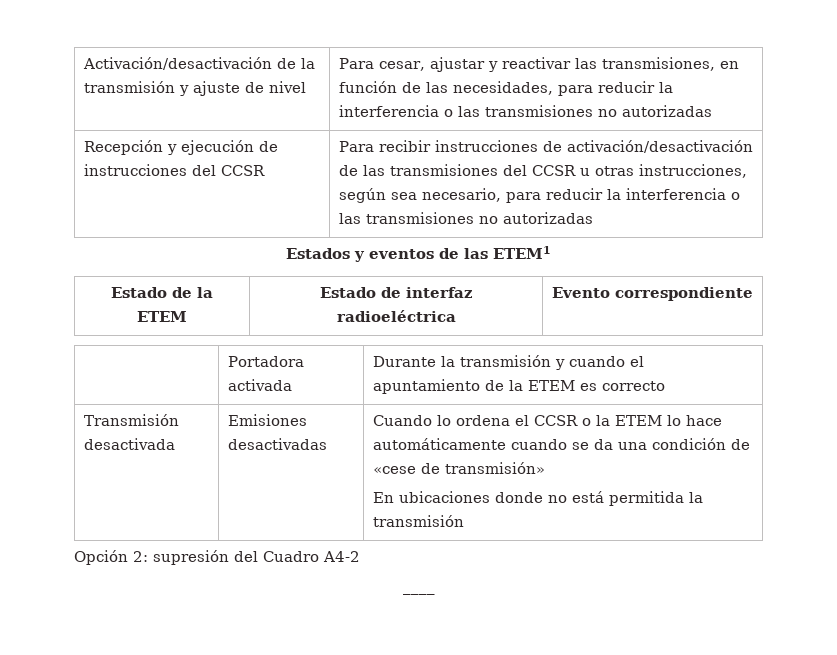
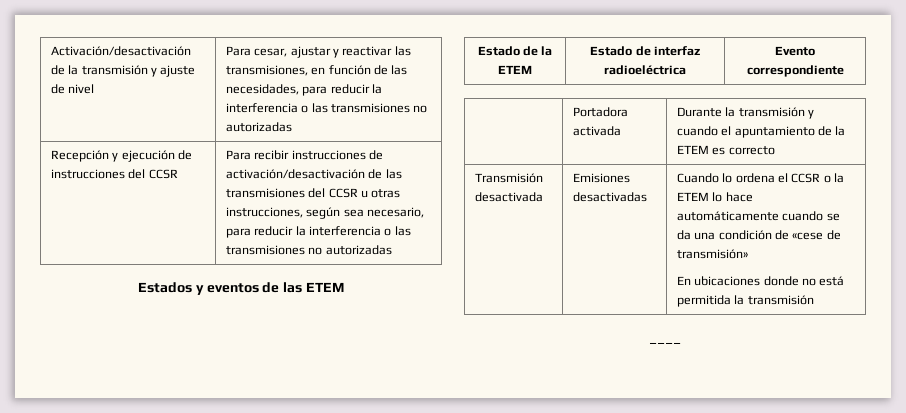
- Estados y eventos de las ETEM1
+ Estados y eventos de las ETEM
- Opción 2: supresión del Cuadro A4-2

